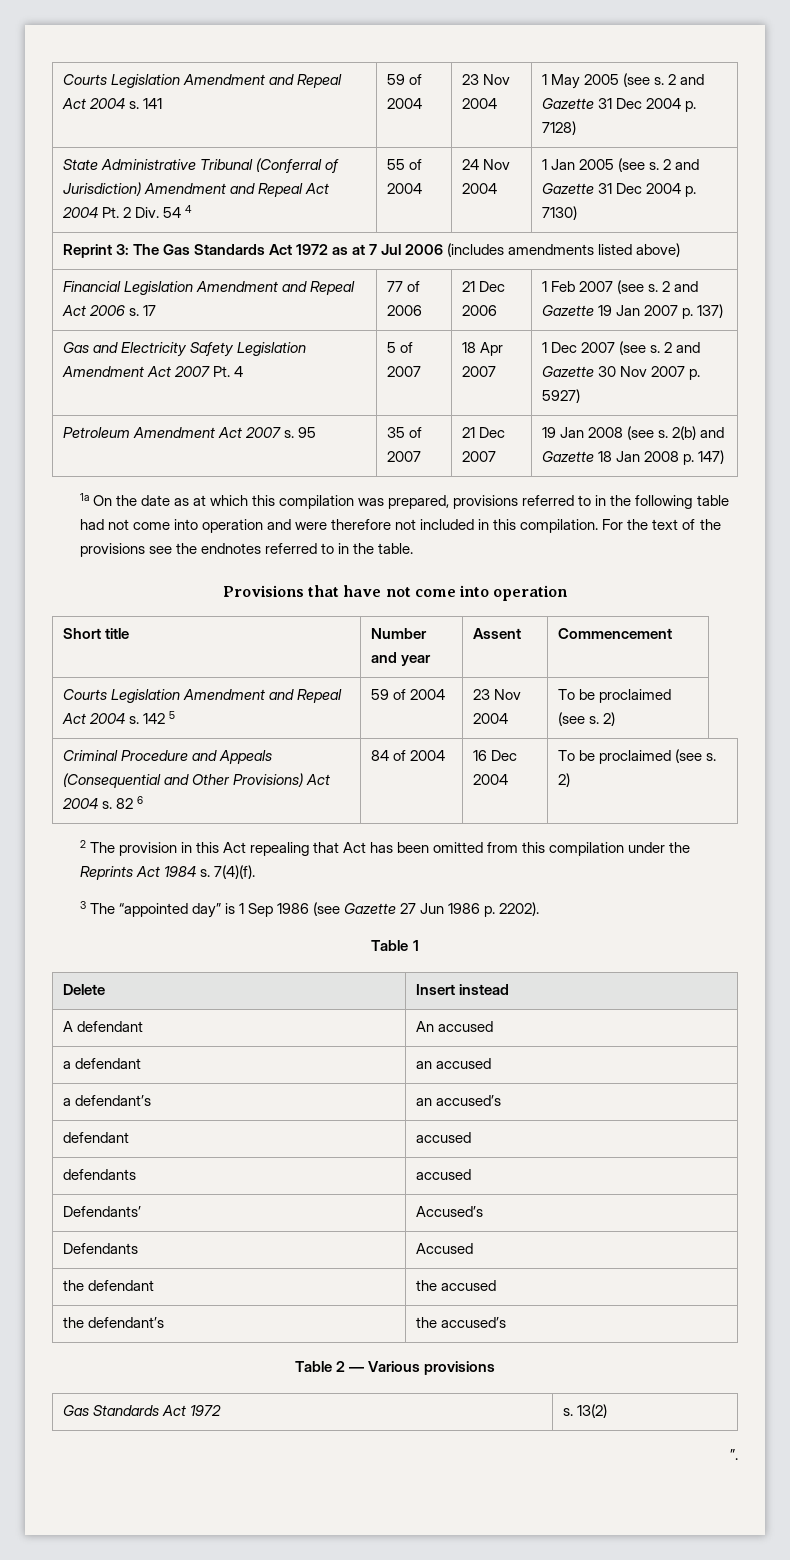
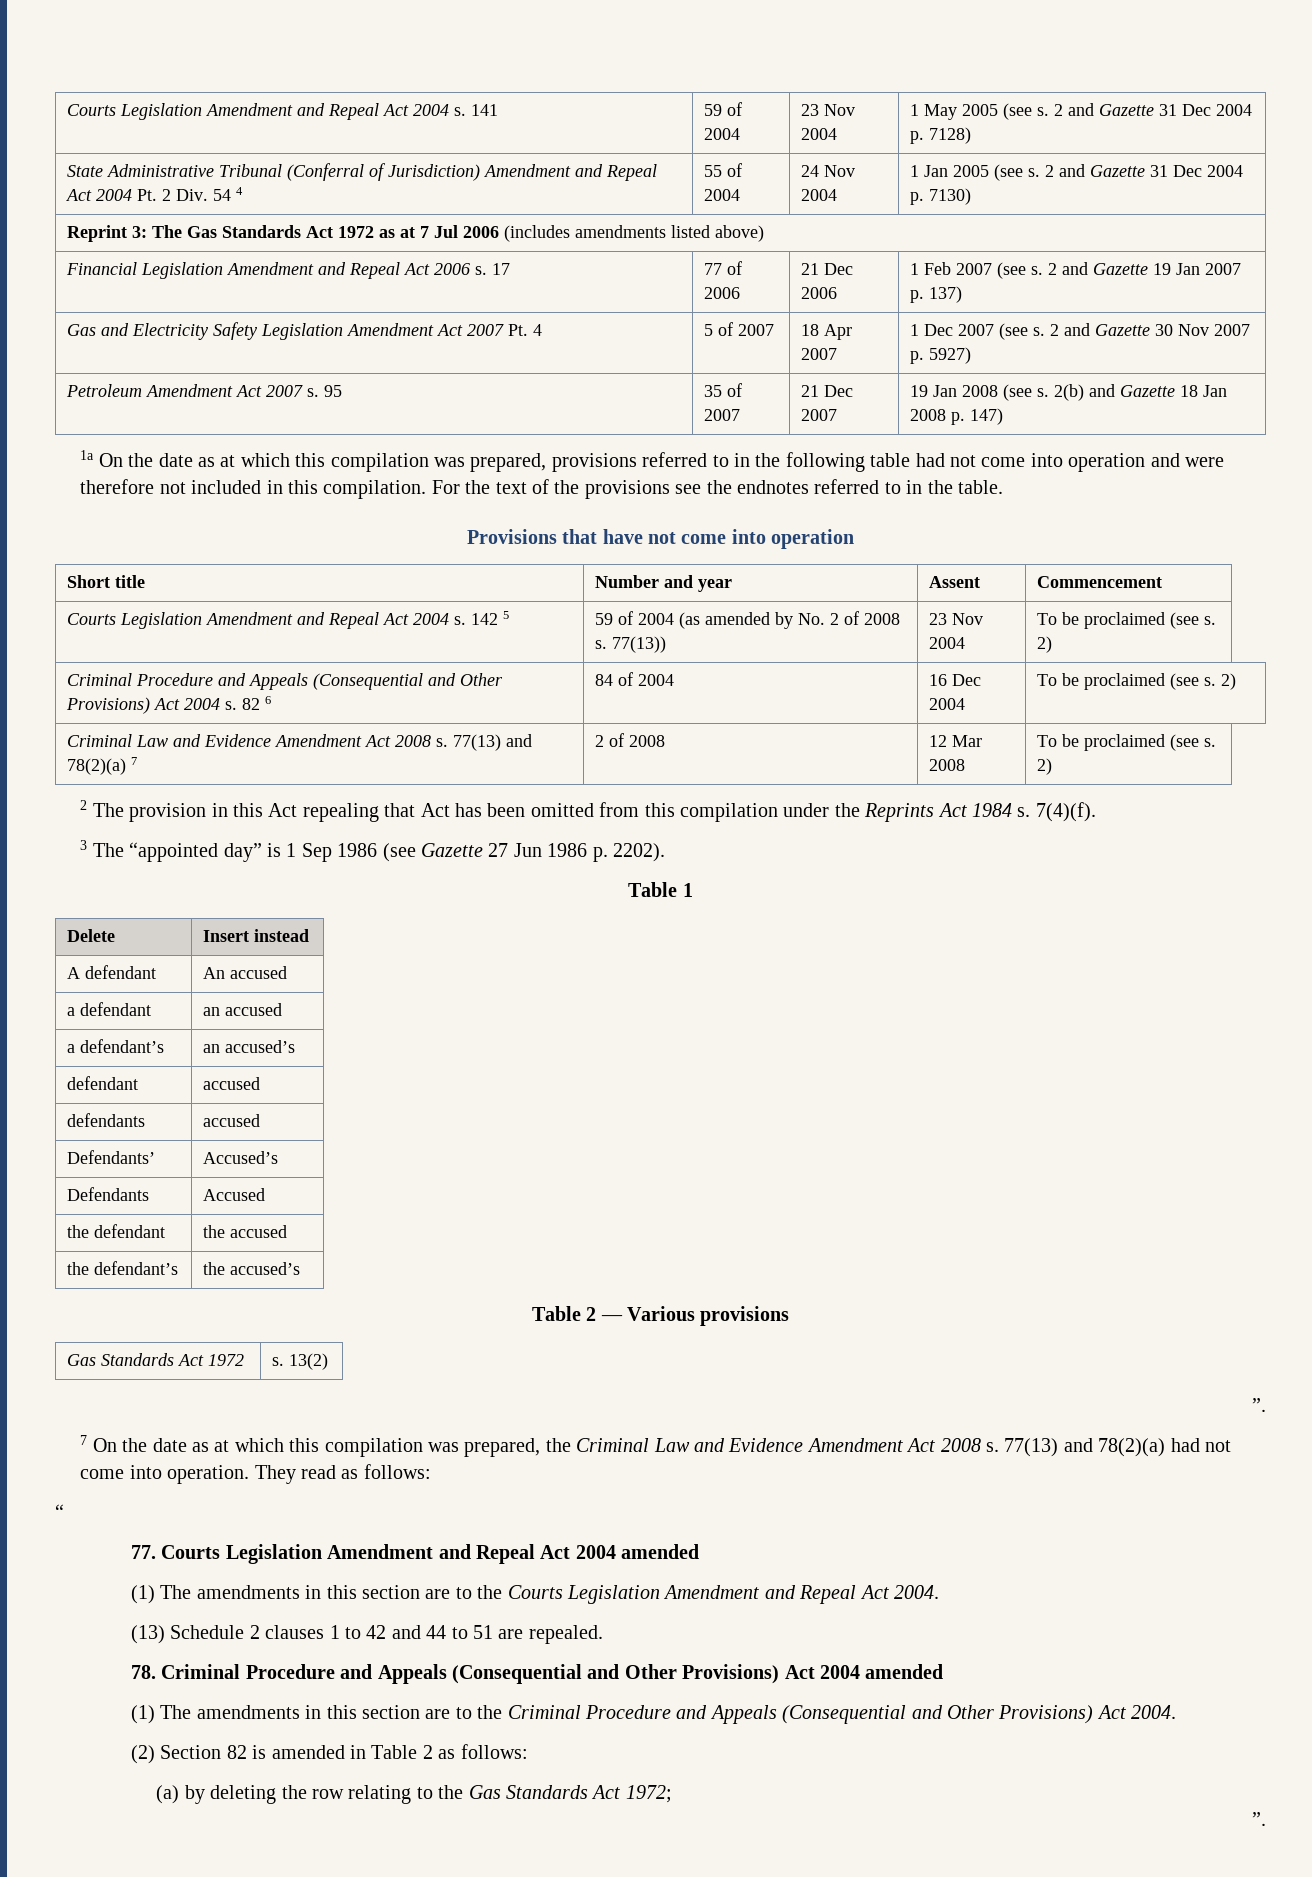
- Courts Legislation Amendment and Repeal Act 2004 s. 142 5 | 59 of 2004 | 23 Nov 2004 | To be proclaimed (see s. 2)
+ Courts Legislation Amendment and Repeal Act 2004 s. 142 5 | 59 of 2004 (as amended by No. 2 of 2008 s. 77(13)) | 23 Nov 2004 | To be proclaimed (see s. 2)
+ Criminal Law and Evidence Amendment Act 2008 s. 77(13) and 78(2)(a) 7 | 2 of 2008 | 12 Mar 2008 | To be proclaimed (see s. 2)
+ 7 On the date as at which this compilation was prepared, the Criminal Law and Evidence Amendment Act 2008 s. 77(13) and 78(2)(a) had not come into operation. They read as follows:
+ “
+ 77. Courts Legislation Amendment and Repeal Act 2004 amended
+ (1) The amendments in this section are to the Courts Legislation Amendment and Repeal Act 2004.
+ (13) Schedule 2 clauses 1 to 42 and 44 to 51 are repealed.
+ 78. Criminal Procedure and Appeals (Consequential and Other Provisions) Act 2004 amended
+ (1) The amendments in this section are to the Criminal Procedure and Appeals (Consequential and Other Provisions) Act 2004.
+ (2) Section 82 is amended in Table 2 as follows:
+ (a) by deleting the row relating to the Gas Standards Act 1972;
+ ”.

